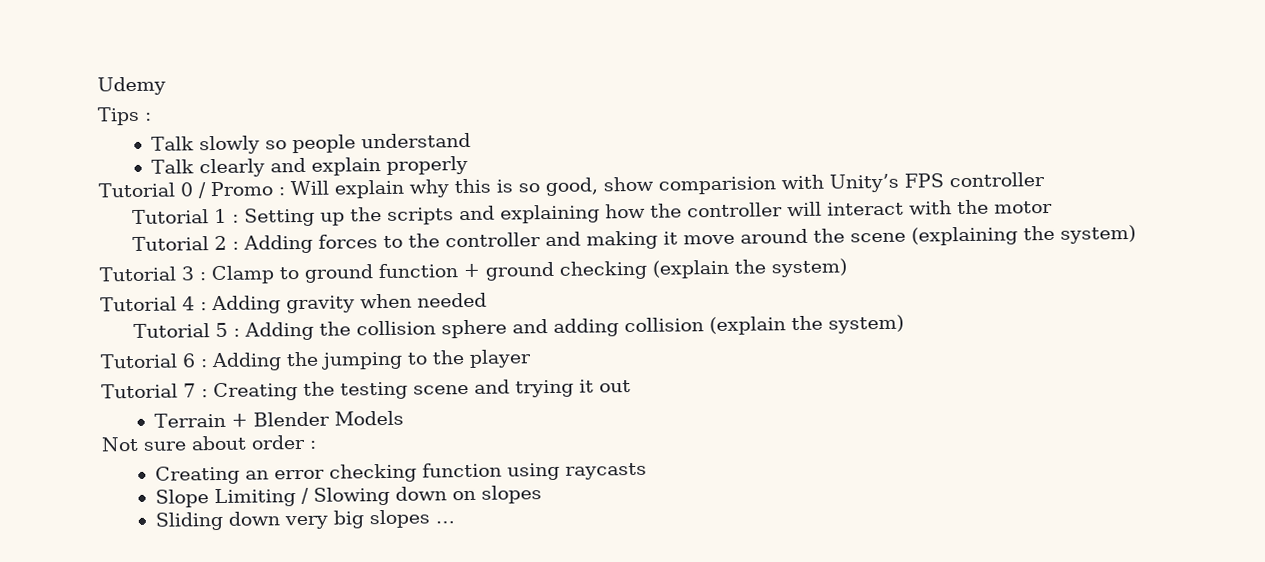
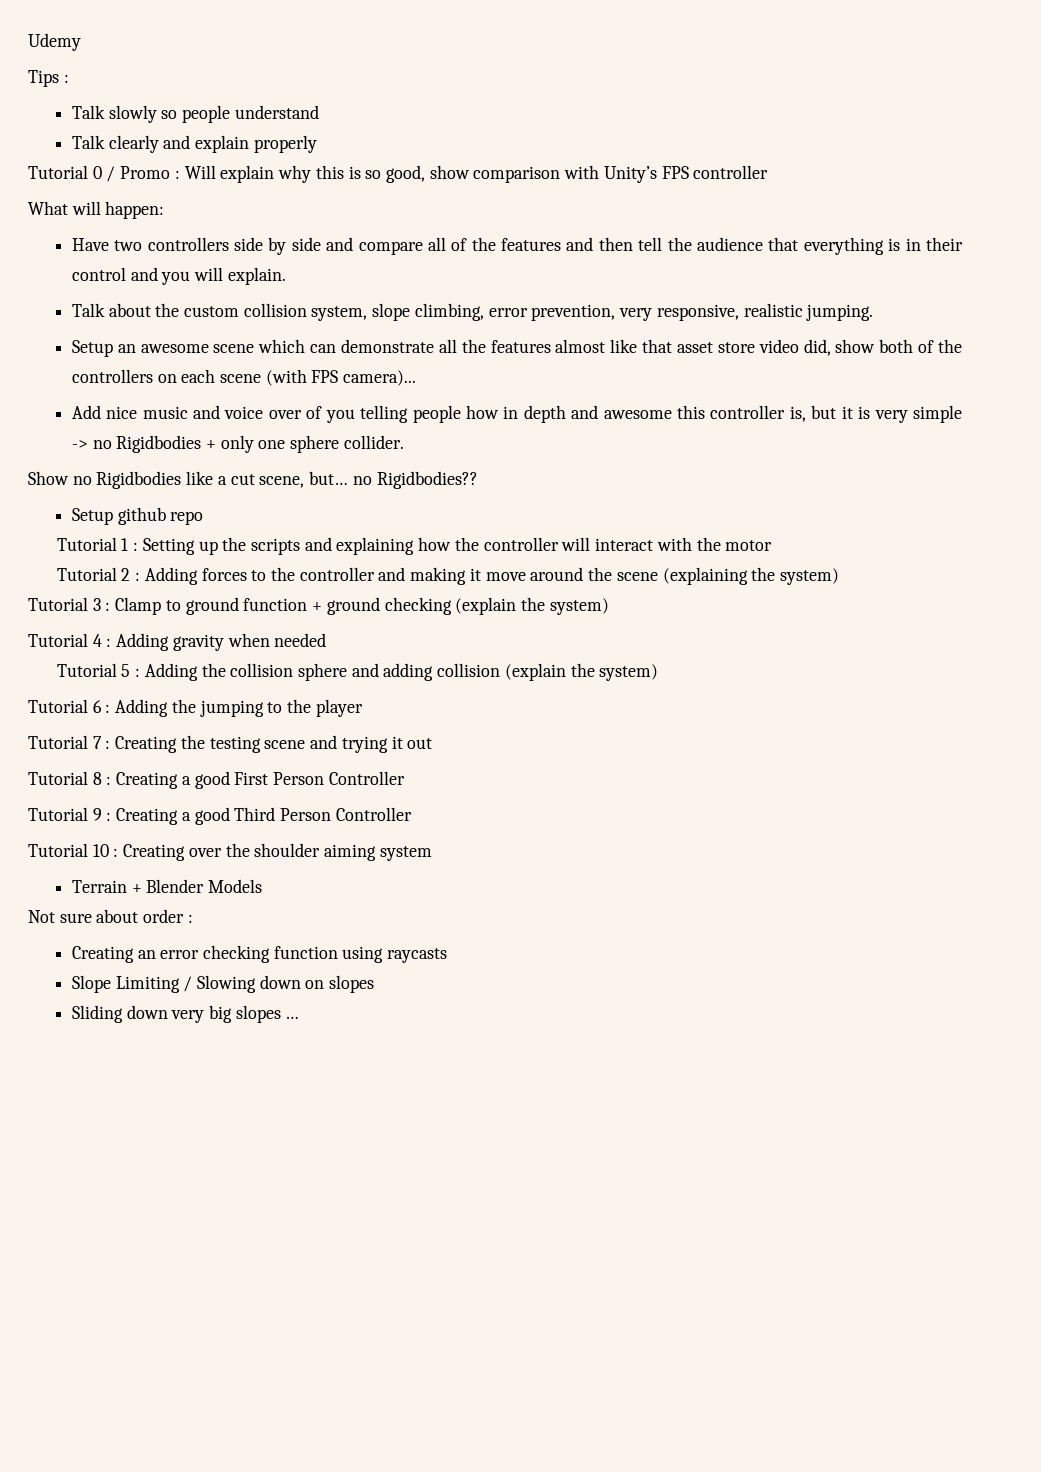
- Tutorial 0 / Promo : Will explain why this is so good, show comparision with Unity’s FPS controller
+ Tutorial 0 / Promo : Will explain why this is so good, show comparison with Unity’s FPS controller
+ What will happen:
+ Have two controllers side by side and compare all of the features and then tell the audience that everything is in their control and you will explain.
+ Talk about the custom collision system, slope climbing, error prevention, very responsive, realistic jumping.
+ Setup an awesome scene which can demonstrate all the features almost like that asset store video did, show both of the controllers on each scene (with FPS camera)...
+ Add nice music and voice over of you telling people how in depth and awesome this controller is, but it is very simple -> no Rigidbodies + only one sphere collider.
+ Show no Rigidbodies like a cut scene, but… no Rigidbodies??
+ Setup github repo
+ Tutorial 8 : Creating a good First Person Controller
+ Tutorial 9 : Creating a good Third Person Controller
+ Tutorial 10 : Creating over the shoulder aiming system

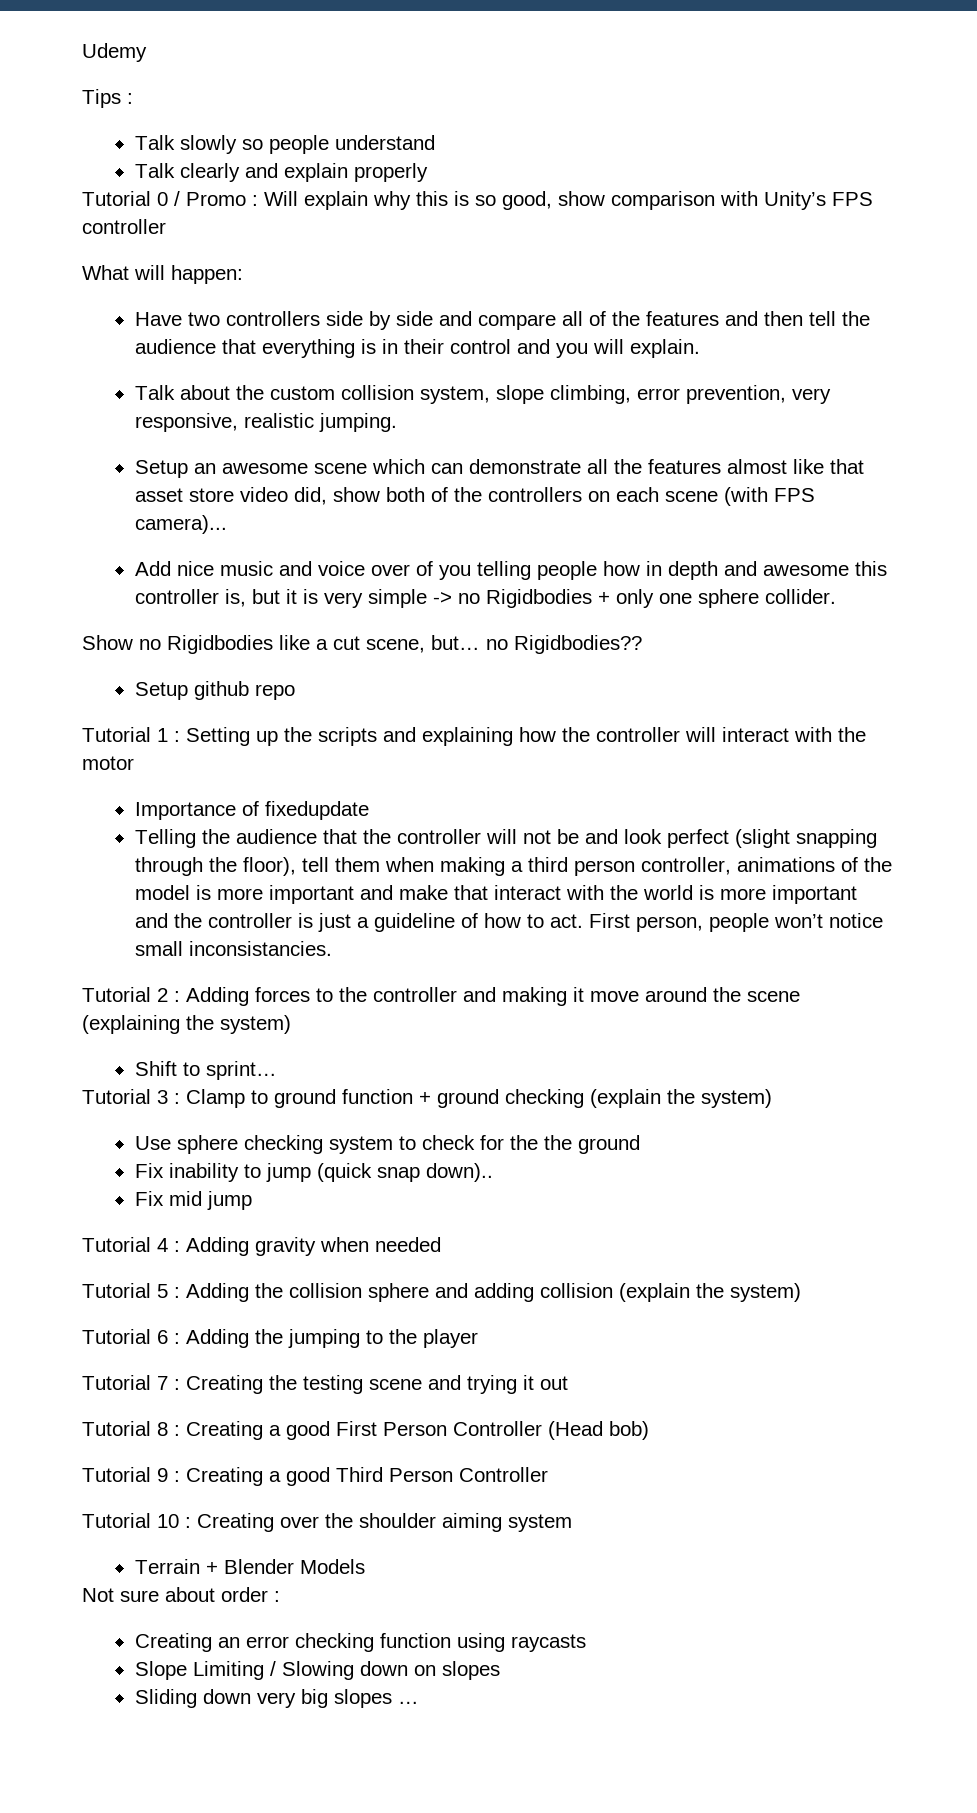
+ Importance of fixedupdate
+ Telling the audience that the controller will not be and look perfect (slight snapping through the floor), tell them when making a third person controller, animations of the model is more important and make that interact with the world is more important and the controller is just a guideline of how to act. First person, people won’t notice small inconsistancies.
+ Shift to sprint…
+ Use sphere checking system to check for the the ground
+ Fix inability to jump (quick snap down)..
+ Fix mid jump
- Tutorial 8 : Creating a good First Person Controller
+ Tutorial 8 : Creating a good First Person Controller (Head bob)

